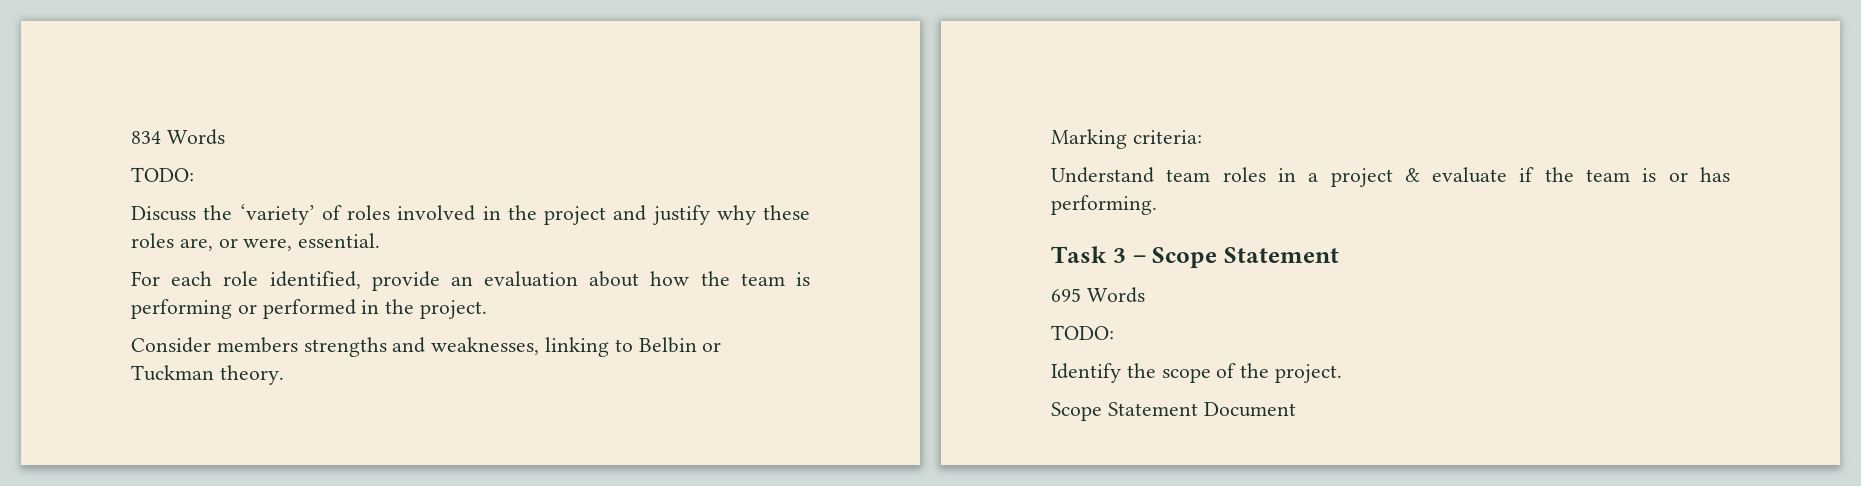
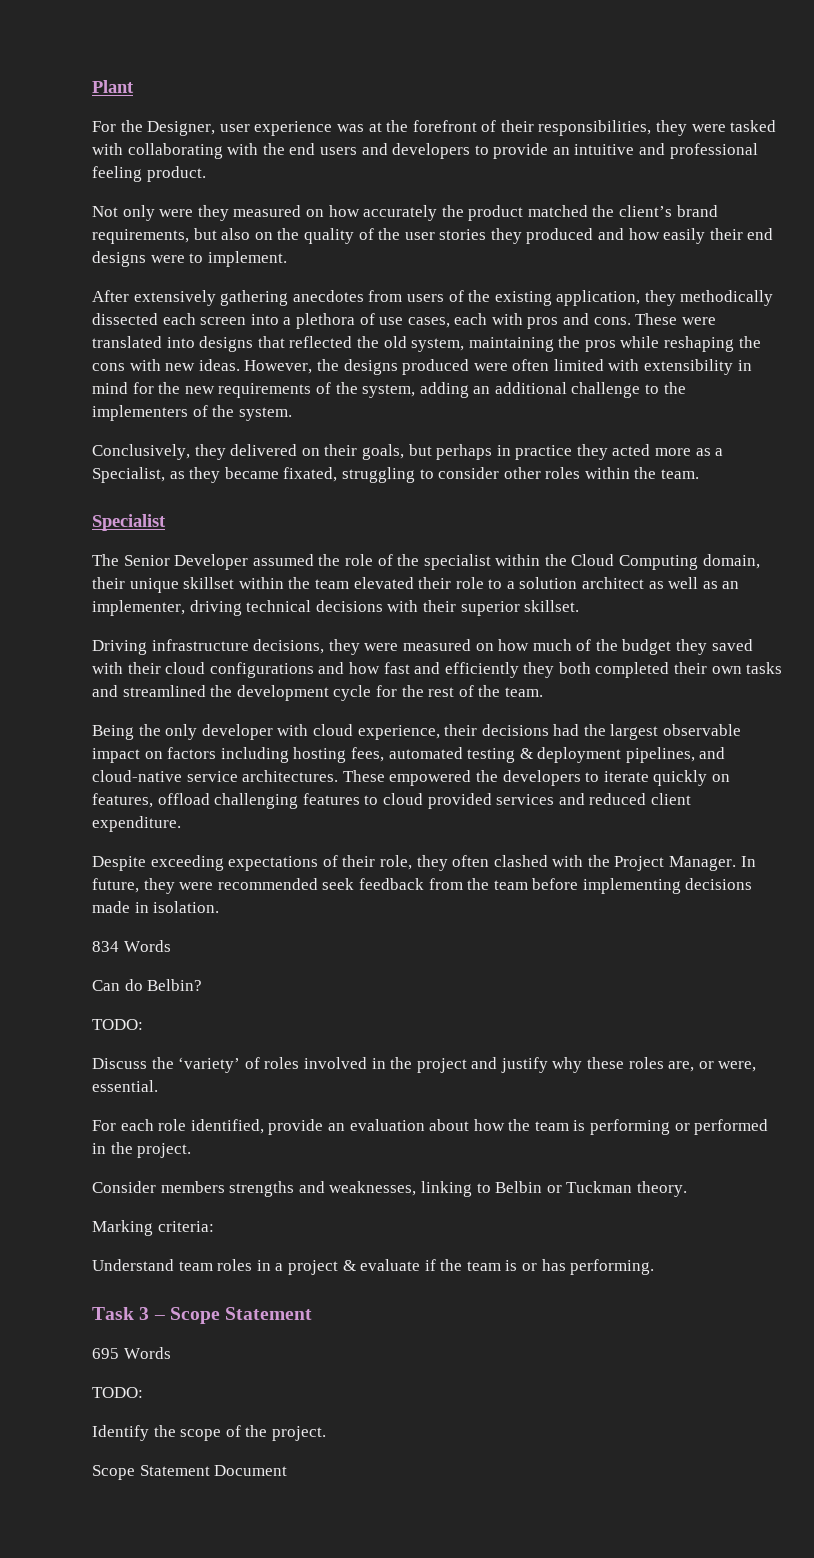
+ Plant
+ For the Designer, user experience was at the forefront of their responsibilities, they were tasked with collaborating with the end users and developers to provide an intuitive and professional feeling product.
+ Not only were they measured on how accurately the product matched the client’s brand requirements, but also on the quality of the user stories they produced and how easily their end designs were to implement.
+ After extensively gathering anecdotes from users of the existing application, they methodically dissected each screen into a plethora of use cases, each with pros and cons. These were translated into designs that reflected the old system, maintaining the pros while reshaping the cons with new ideas. However, the designs produced were often limited with extensibility in mind for the new requirements of the system, adding an additional challenge to the implementers of the system.
+ Conclusively, they delivered on their goals, but perhaps in practice they acted more as a Specialist, as they became fixated, struggling to consider other roles within the team.
+ Specialist
+ The Senior Developer assumed the role of the specialist within the Cloud Computing domain, their unique skillset within the team elevated their role to a solution architect as well as an implementer, driving technical decisions with their superior skillset.
+ Driving infrastructure decisions, they were measured on how much of the budget they saved with their cloud configurations and how fast and efficiently they both completed their own tasks and streamlined the development cycle for the rest of the team.
+ Being the only developer with cloud experience, their decisions had the largest observable impact on factors including hosting fees, automated testing & deployment pipelines, and cloud-native service architectures. These empowered the developers to iterate quickly on features, offload challenging features to cloud provided services and reduced client expenditure.
+ Despite exceeding expectations of their role, they often clashed with the Project Manager. In future, they were recommended seek feedback from the team before implementing decisions made in isolation.
+ Can do Belbin?

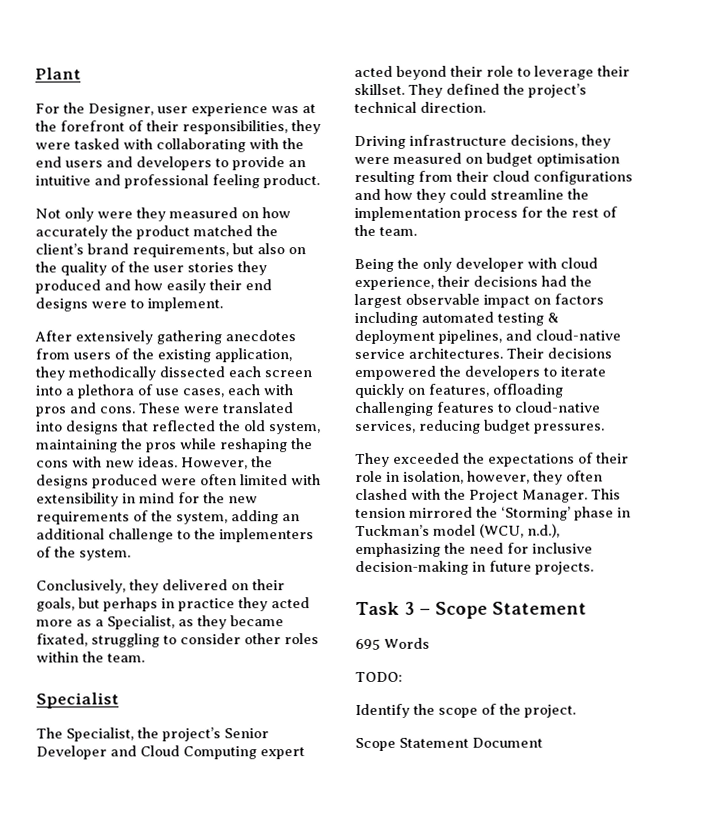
- The Senior Developer assumed the role of the specialist within the Cloud Computing domain, their unique skillset within the team elevated their role to a solution architect as well as an implementer, driving technical decisions with their superior skillset.
+ The Specialist, the project’s Senior Developer and Cloud Computing expert acted beyond their role to leverage their skillset. They defined the project’s technical direction.
- Driving infrastructure decisions, they were measured on how much of the budget they saved with their cloud configurations and how fast and efficiently they both completed their own tasks and streamlined the development cycle for the rest of the team.
+ Driving infrastructure decisions, they were measured on budget optimisation resulting from their cloud configurations and how they could streamline the implementation process for the rest of the team.
- Being the only developer with cloud experience, their decisions had the largest observable impact on factors including hosting fees, automated testing & deployment pipelines, and cloud-native service architectures.
+ Being the only developer with cloud experience, their decisions had the largest observable impact on factors including automated testing & deployment pipelines, and cloud-native service architectures.
- These empowered the developers to iterate quickly on features, offload challenging features to cloud provided services and reduced client expenditure.
- Despite exceeding expectations of their role, they often clashed with the Project Manager.
+ Their decisions empowered the developers to iterate quickly on features, offloading challenging features to cloud-native services, reducing budget pressures.
+ They exceeded the expectations of their role in isolation, however, they often clashed with the Project Manager.
- In future, they were recommended seek feedback from the team before implementing decisions made in isolation.
- 834 Words
- Can do Belbin?
- TODO:
- Discuss the ‘variety’ of roles involved in the project and justify why these roles are, or were, essential.
- For each role identified, provide an evaluation about how the team is performing or performed in the project.
- Consider members strengths and weaknesses, linking to Belbin or Tuckman theory.
- Marking criteria:
- Understand team roles in a project & evaluate if the team is or has performing.
+ This tension mirrored the ‘Storming’ phase in Tuckman’s model (WCU, n.d.), emphasizing the need for inclusive decision-making in future projects.

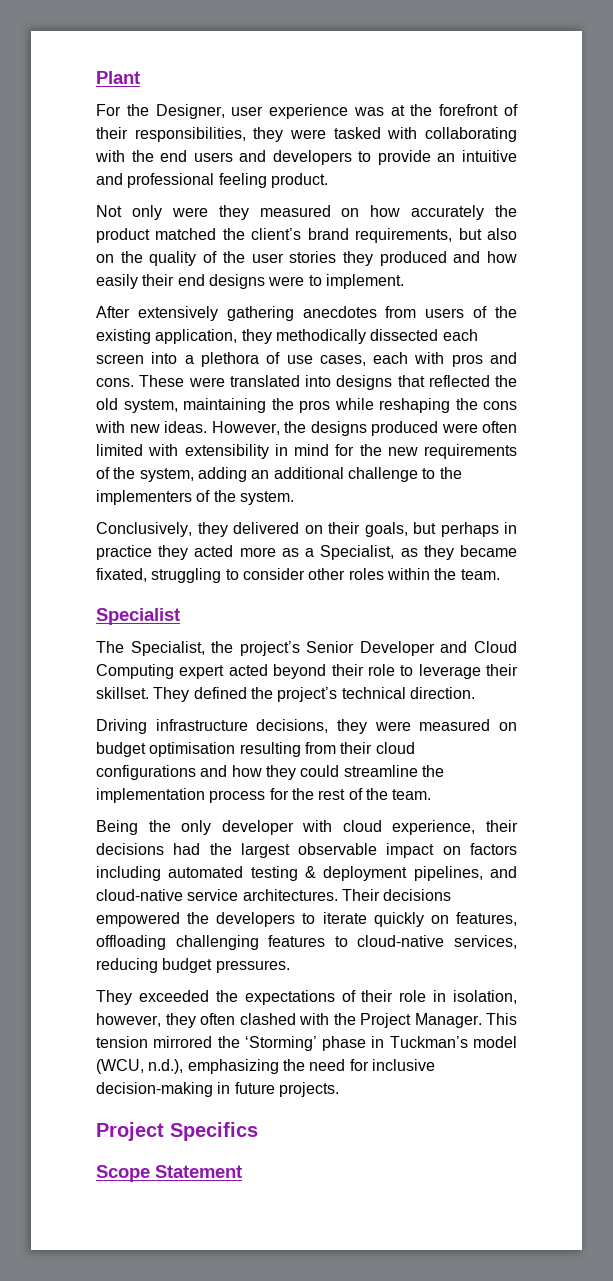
- Task 3 – Scope Statement
- 695 Words
- TODO:
- Identify the scope of the project.
- Scope Statement Document
+ Project Specifics
+ Scope Statement

